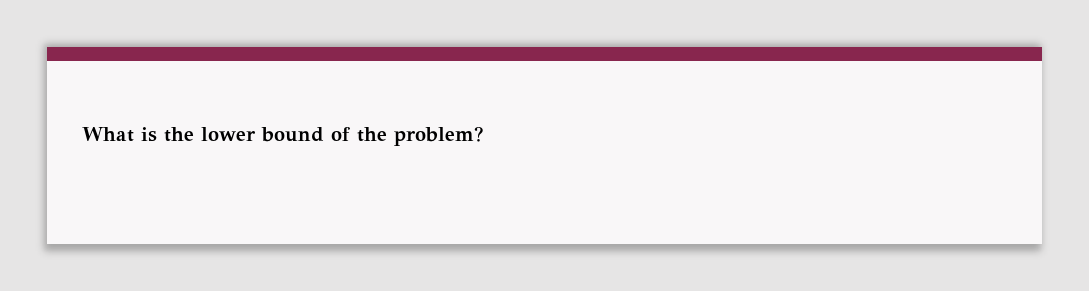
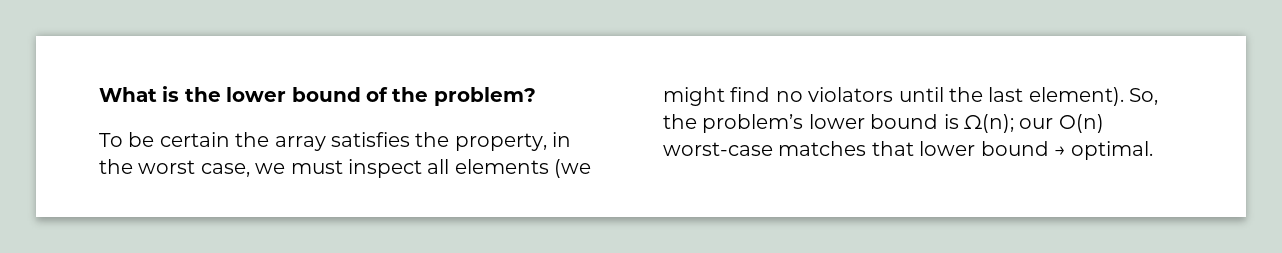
+ To be certain the array satisfies the property, in the worst case, we must inspect all elements (we might find no violators until the last element). So, the problem’s lower bound is Ω(n); our O(n) worst-case matches that lower bound → optimal.

